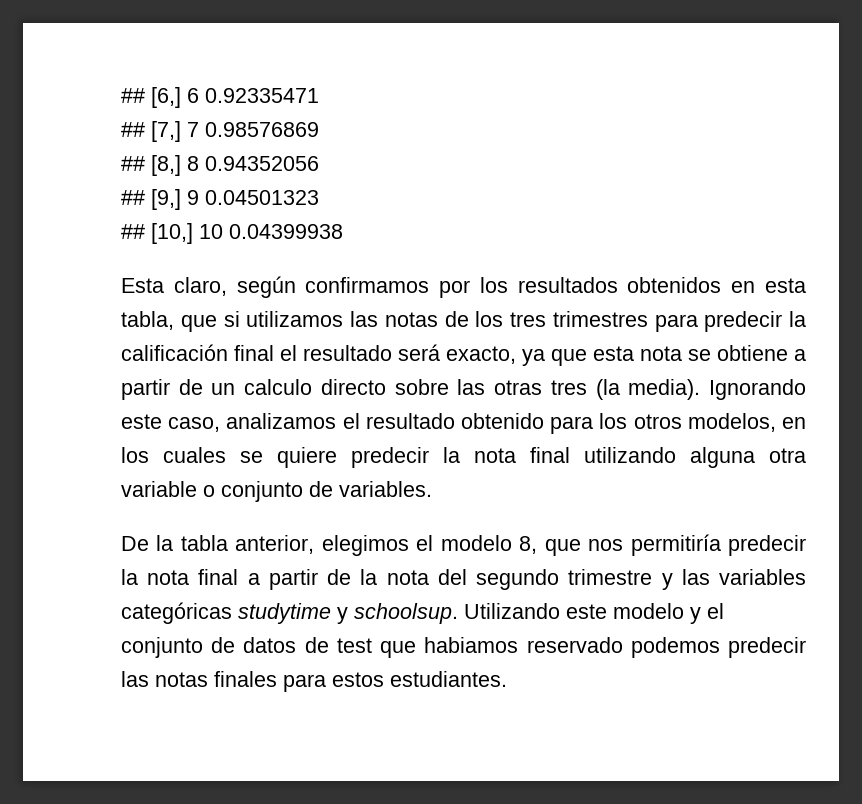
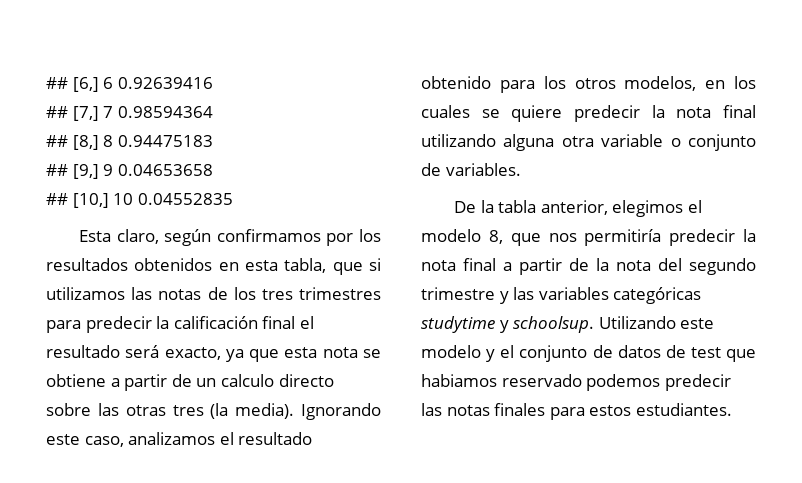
- ## [6,] 6 0.92335471
+ ## [6,] 6 0.92639416
- ## [7,] 7 0.98576869
+ ## [7,] 7 0.98594364
- ## [8,] 8 0.94352056
+ ## [8,] 8 0.94475183
- ## [9,] 9 0.04501323
+ ## [9,] 9 0.04653658
- ## [10,] 10 0.04399938
+ ## [10,] 10 0.04552835

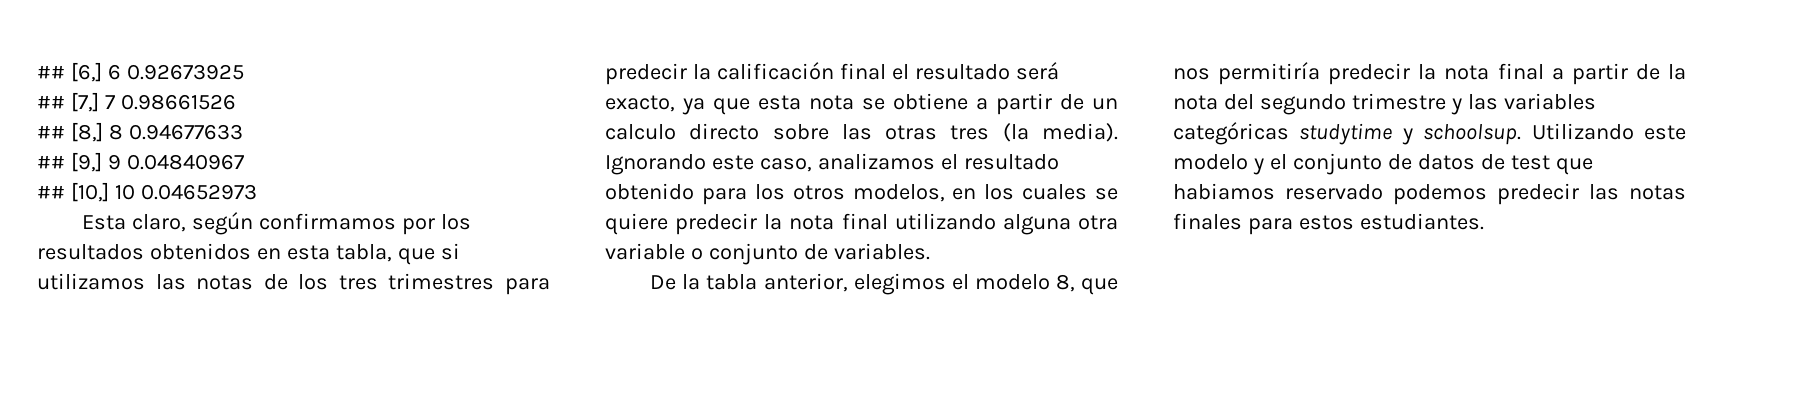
- ## [6,] 6 0.92639416
+ ## [6,] 6 0.92673925
- ## [7,] 7 0.98594364
+ ## [7,] 7 0.98661526
- ## [8,] 8 0.94475183
+ ## [8,] 8 0.94677633
- ## [9,] 9 0.04653658
+ ## [9,] 9 0.04840967
- ## [10,] 10 0.04552835
+ ## [10,] 10 0.04652973

